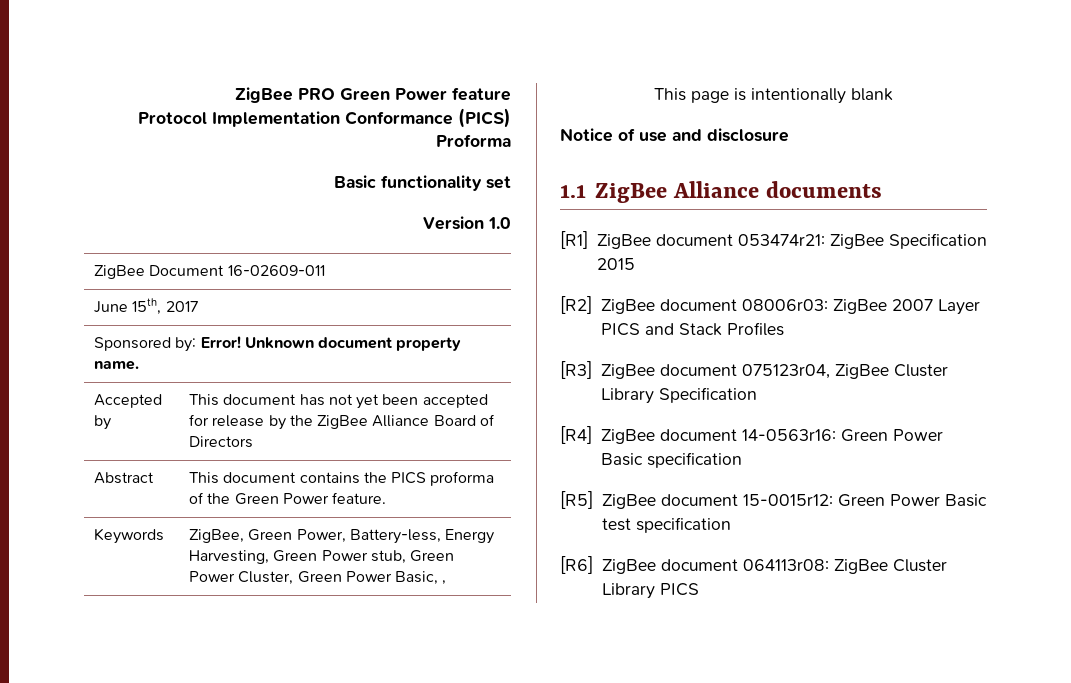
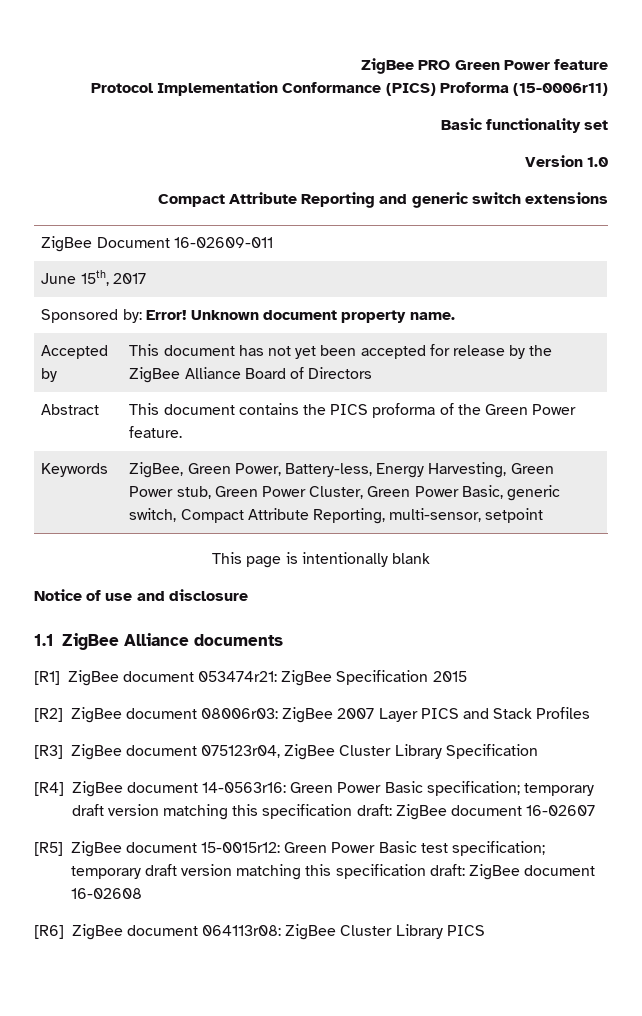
- Protocol Implementation Conformance (PICS) Proforma
+ Protocol Implementation Conformance (PICS) Proforma (15-0006r11)
+ Compact Attribute Reporting and generic switch extensions
- Keywords | ZigBee, Green Power, Battery-less, Energy Harvesting, Green Power stub, Green Power Cluster, Green Power Basic, ,
+ Keywords | ZigBee, Green Power, Battery-less, Energy Harvesting, Green Power stub, Green Power Cluster, Green Power Basic, generic switch, Compact Attribute Reporting, multi-sensor, setpoint
- [R4] ZigBee document 14-0563r16: Green Power Basic specification
+ [R4] ZigBee document 14-0563r16: Green Power Basic specification; temporary draft version matching this specification draft: ZigBee document 16-02607
- [R5] ZigBee document 15-0015r12: Green Power Basic test specification
+ [R5] ZigBee document 15-0015r12: Green Power Basic test specification; temporary draft version matching this specification draft: ZigBee document 16-02608

